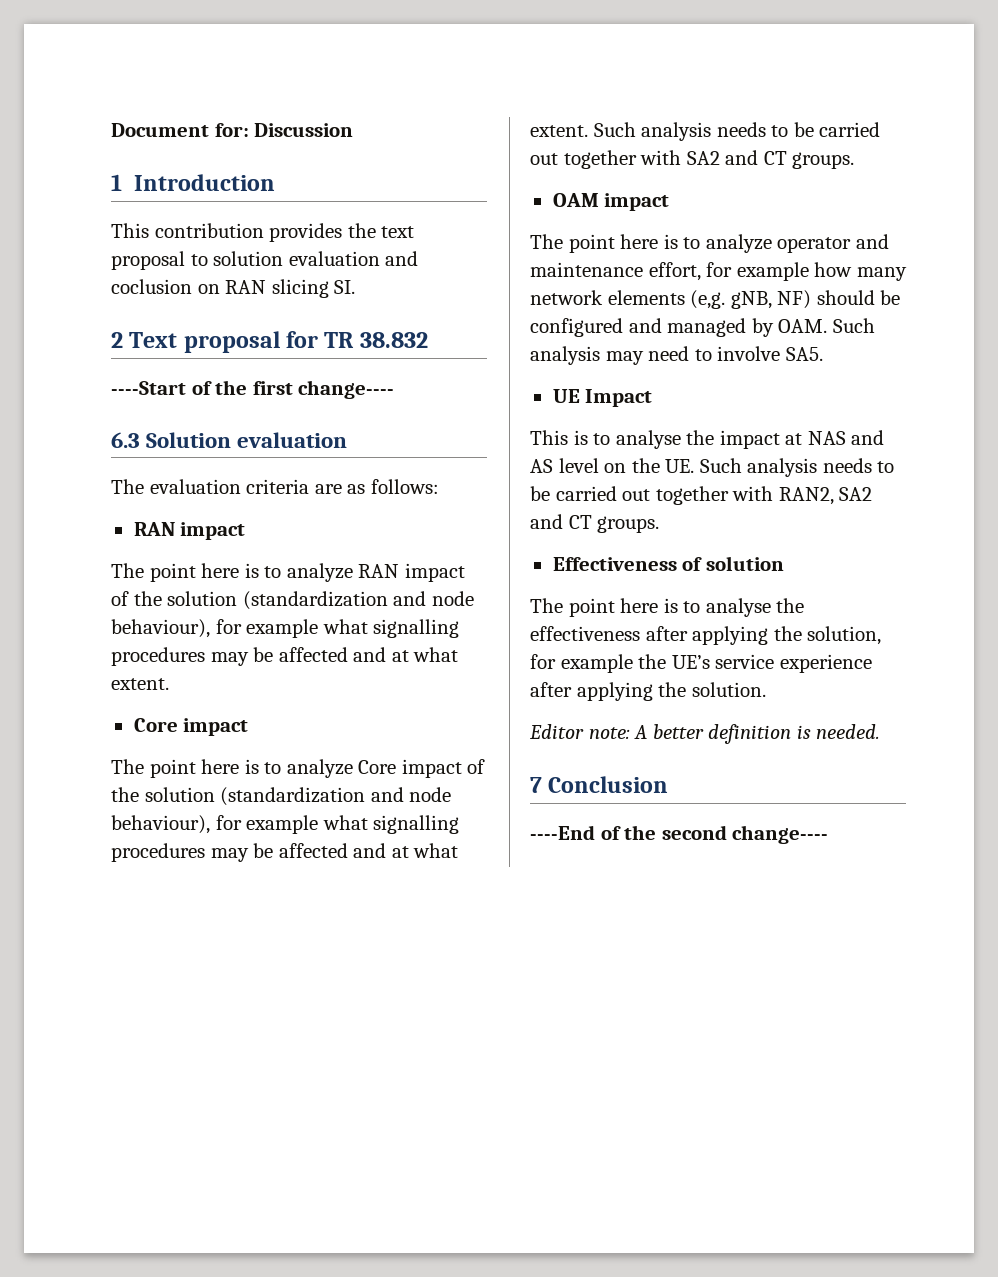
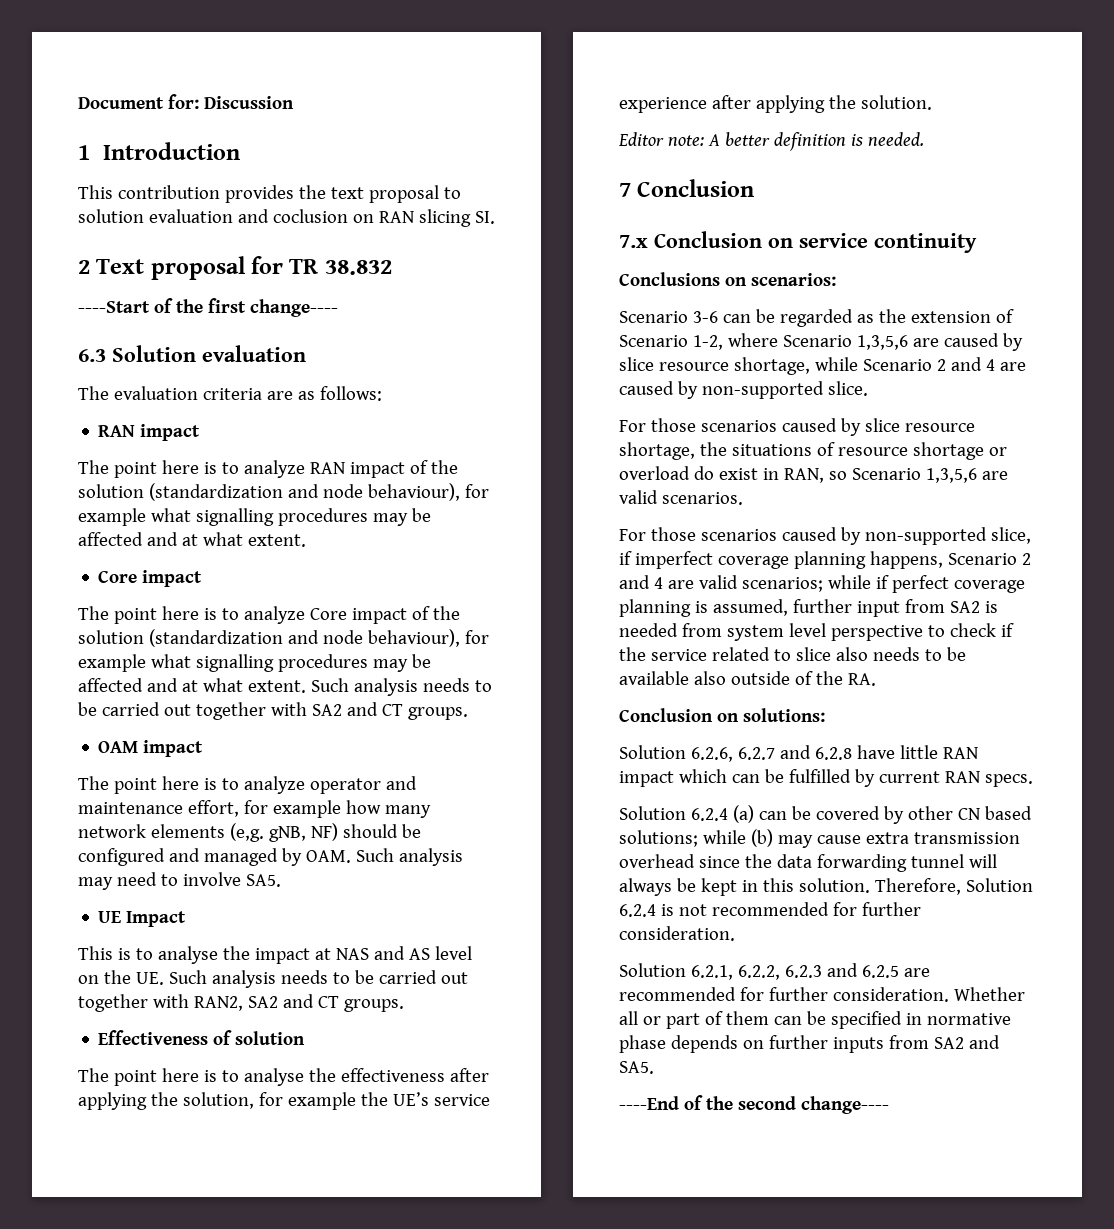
+ 7.x Conclusion on service continuity
+ Conclusions on scenarios:
+ Scenario 3-6 can be regarded as the extension of Scenario 1-2, where Scenario 1,3,5,6 are caused by slice resource shortage, while Scenario 2 and 4 are caused by non-supported slice.
+ For those scenarios caused by slice resource shortage, the situations of resource shortage or overload do exist in RAN, so Scenario 1,3,5,6 are valid scenarios.
+ For those scenarios caused by non-supported slice, if imperfect coverage planning happens, Scenario 2 and 4 are valid scenarios; while if perfect coverage planning is assumed, further input from SA2 is needed from system level perspective to check if the service related to slice also needs to be available also outside of the RA.
+ Conclusion on solutions:
+ Solution 6.2.6, 6.2.7 and 6.2.8 have little RAN impact which can be fulfilled by current RAN specs.
+ Solution 6.2.4 (a) can be covered by other CN based solutions; while (b) may cause extra transmission overhead since the data forwarding tunnel will always be kept in this solution. Therefore, Solution 6.2.4 is not recommended for further consideration.
+ Solution 6.2.1, 6.2.2, 6.2.3 and 6.2.5 are recommended for further consideration. Whether all or part of them can be specified in normative phase depends on further inputs from SA2 and SA5.

